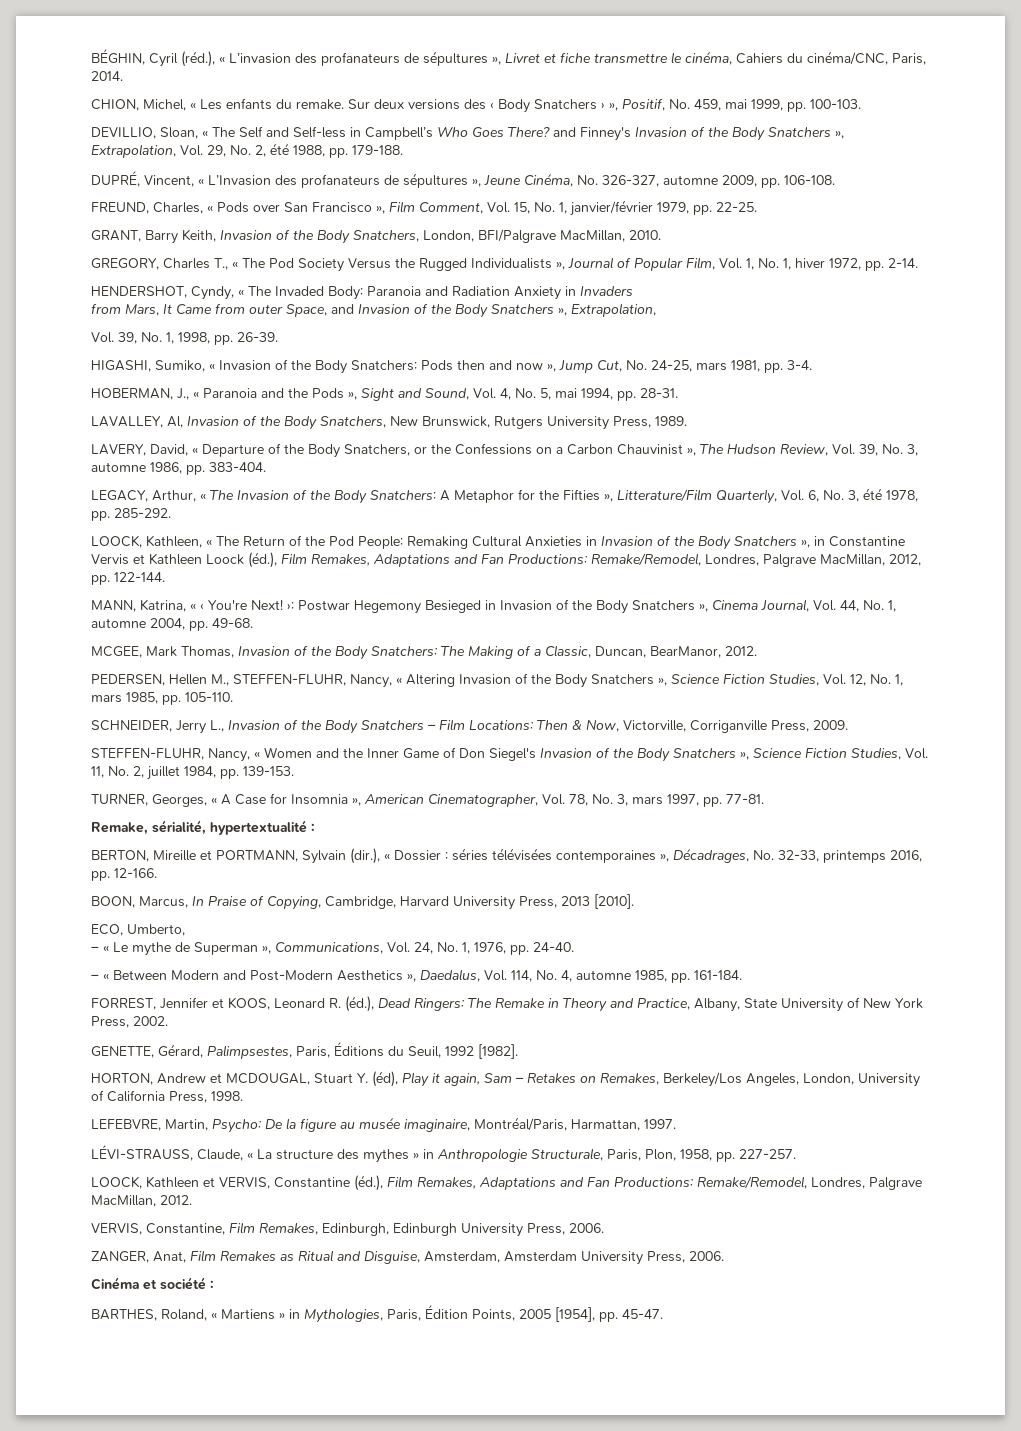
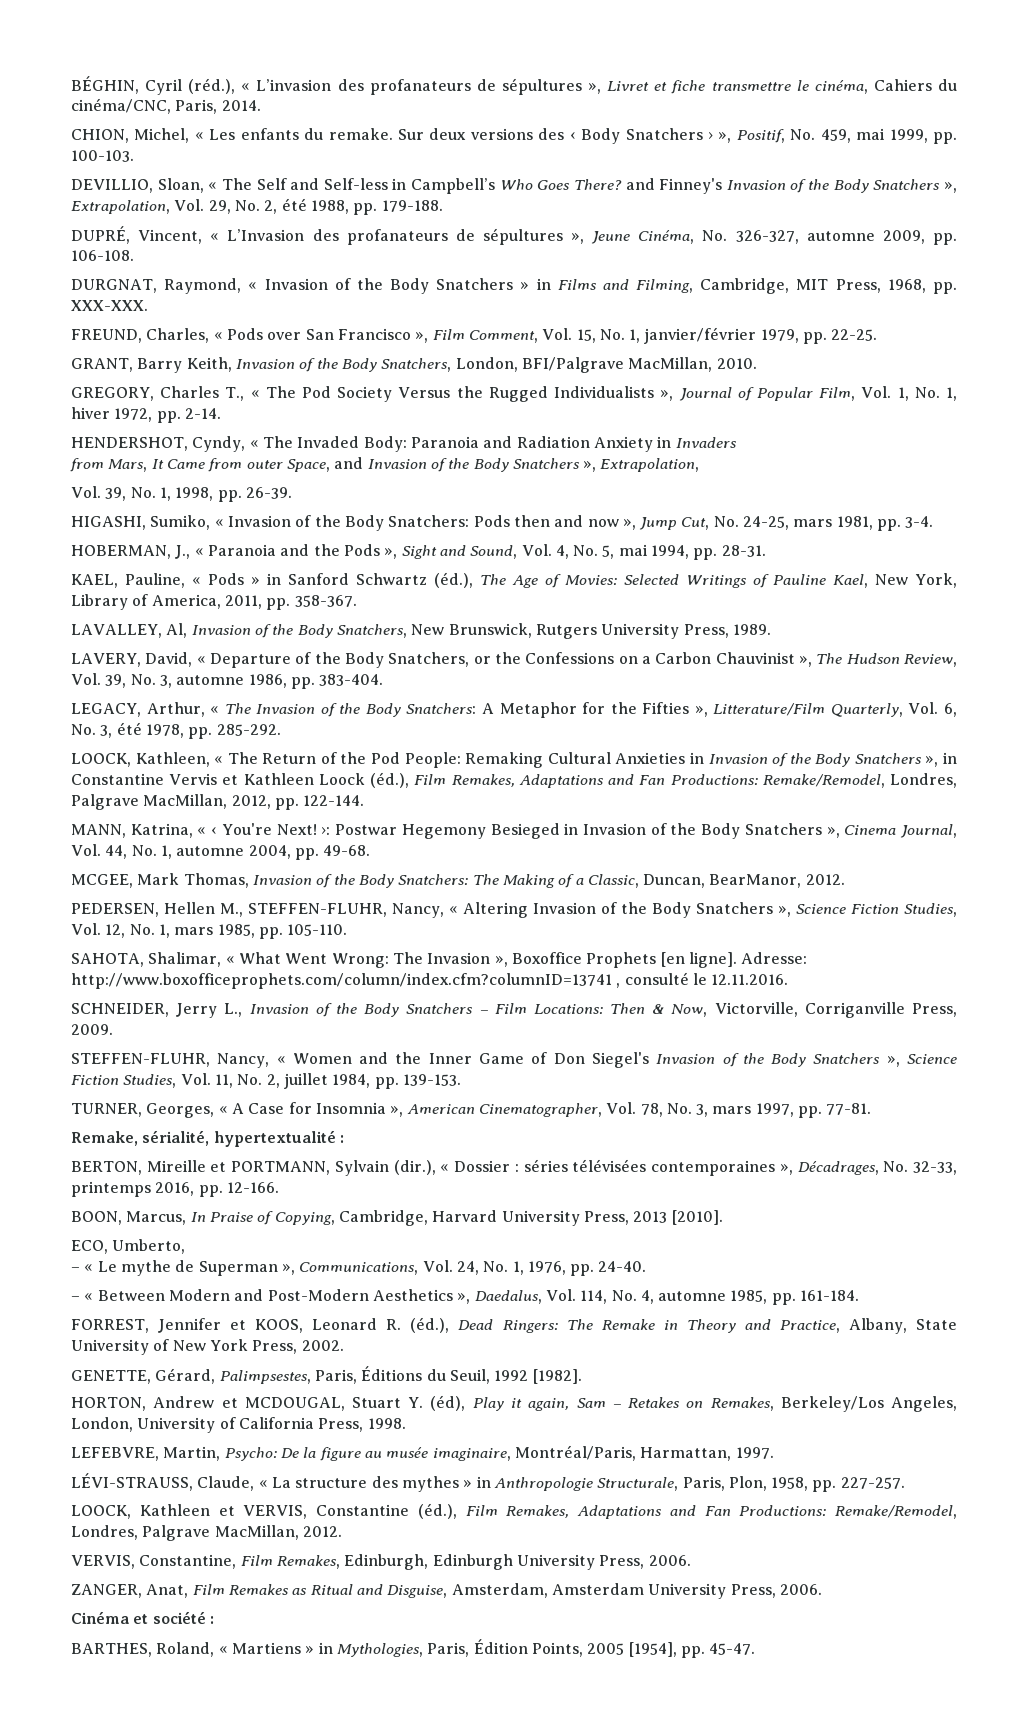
+ DURGNAT, Raymond, « Invasion of the Body Snatchers » in Films and Filming, Cambridge, MIT Press, 1968, pp. XXX-XXX.
+ KAEL, Pauline, « Pods » in Sanford Schwartz (éd.), The Age of Movies: Selected Writings of Pauline Kael, New York, Library of America, 2011, pp. 358-367.
+ SAHOTA, Shalimar, « What Went Wrong: The Invasion », Boxoffice Prophets [en ligne]. Adresse: http://www.boxofficeprophets.com/column/index.cfm?columnID=13741 , consulté le 12.11.2016.

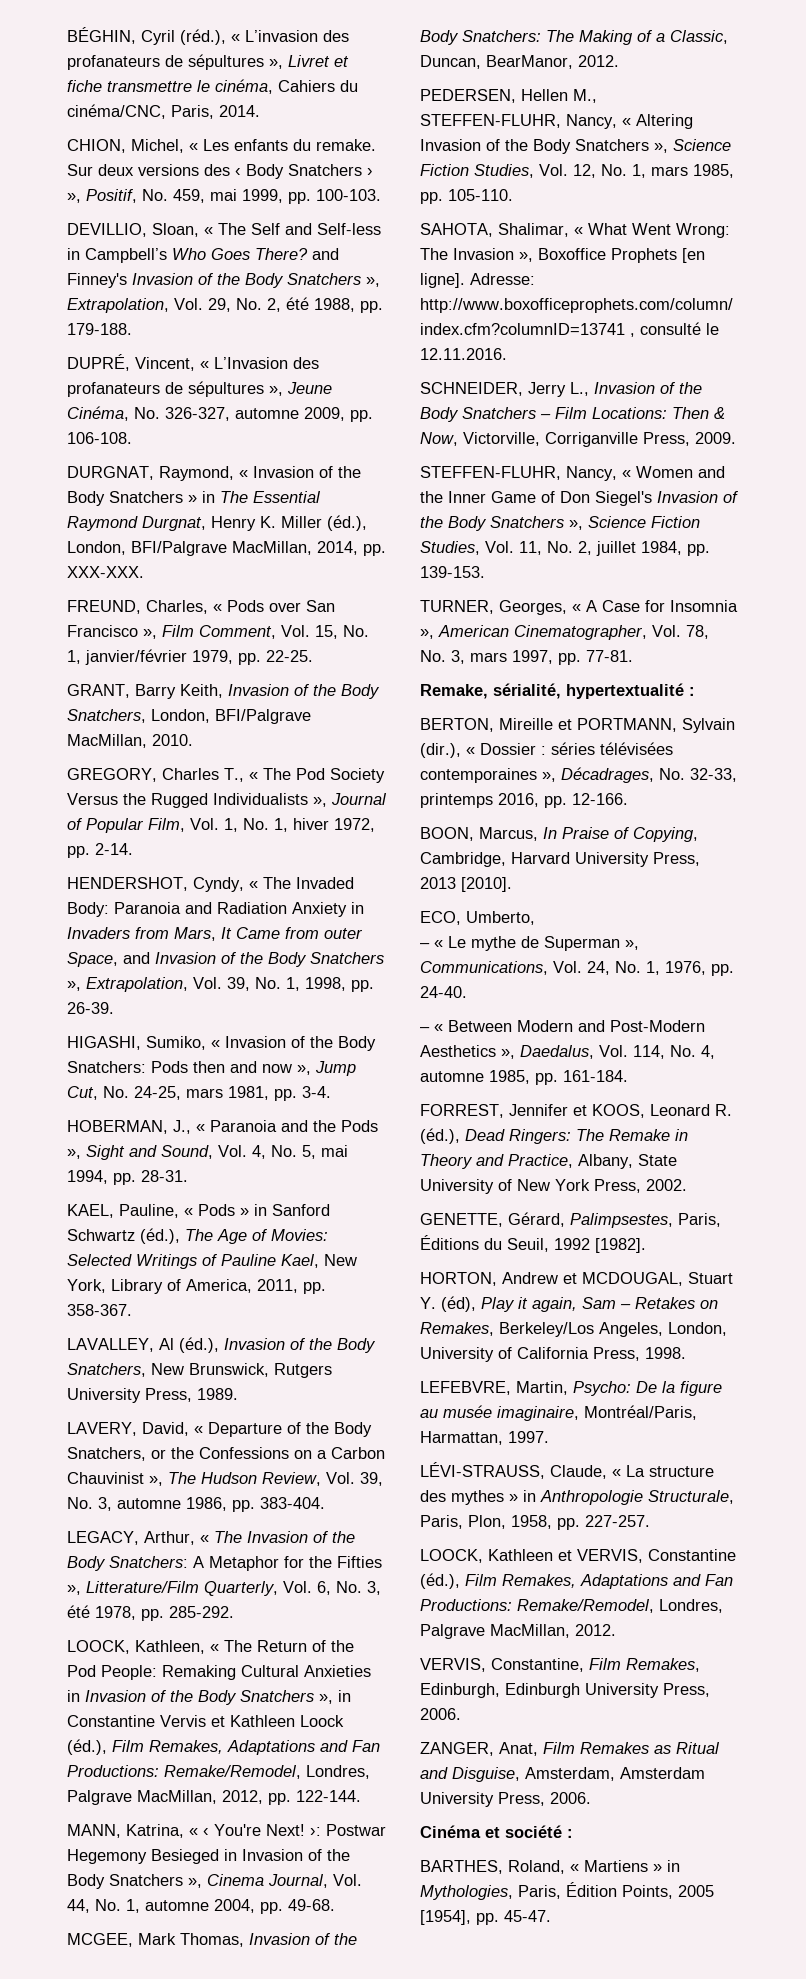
- DURGNAT, Raymond, « Invasion of the Body Snatchers » in Films and Filming, Cambridge, MIT Press, 1968, pp. XXX-XXX.
+ DURGNAT, Raymond, « Invasion of the Body Snatchers » in The Essential Raymond Durgnat, Henry K. Miller (éd.), London, BFI/Palgrave MacMillan, 2014, pp. XXX-XXX.
- HENDERSHOT, Cyndy, « The Invaded Body: Paranoia and Radiation Anxiety in Invaders
- from Mars, It Came from outer Space, and Invasion of the Body Snatchers », Extrapolation,
- Vol. 39, No. 1, 1998, pp. 26-39.
+ HENDERSHOT, Cyndy, « The Invaded Body: Paranoia and Radiation Anxiety in Invaders from Mars, It Came from outer Space, and Invasion of the Body Snatchers », Extrapolation, Vol. 39, No. 1, 1998, pp. 26-39.
- LAVALLEY, Al, Invasion of the Body Snatchers, New Brunswick, Rutgers University Press, 1989.
+ LAVALLEY, Al (éd.), Invasion of the Body Snatchers, New Brunswick, Rutgers University Press, 1989.

